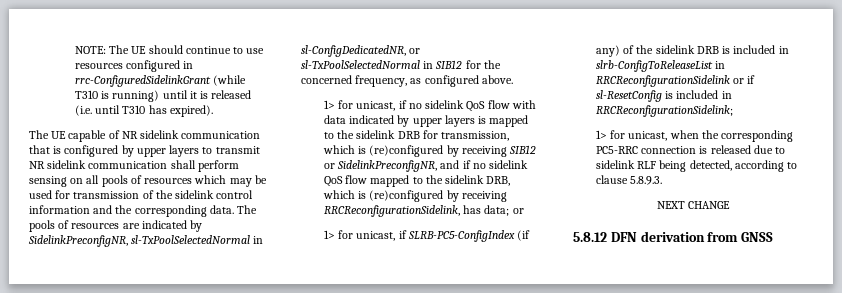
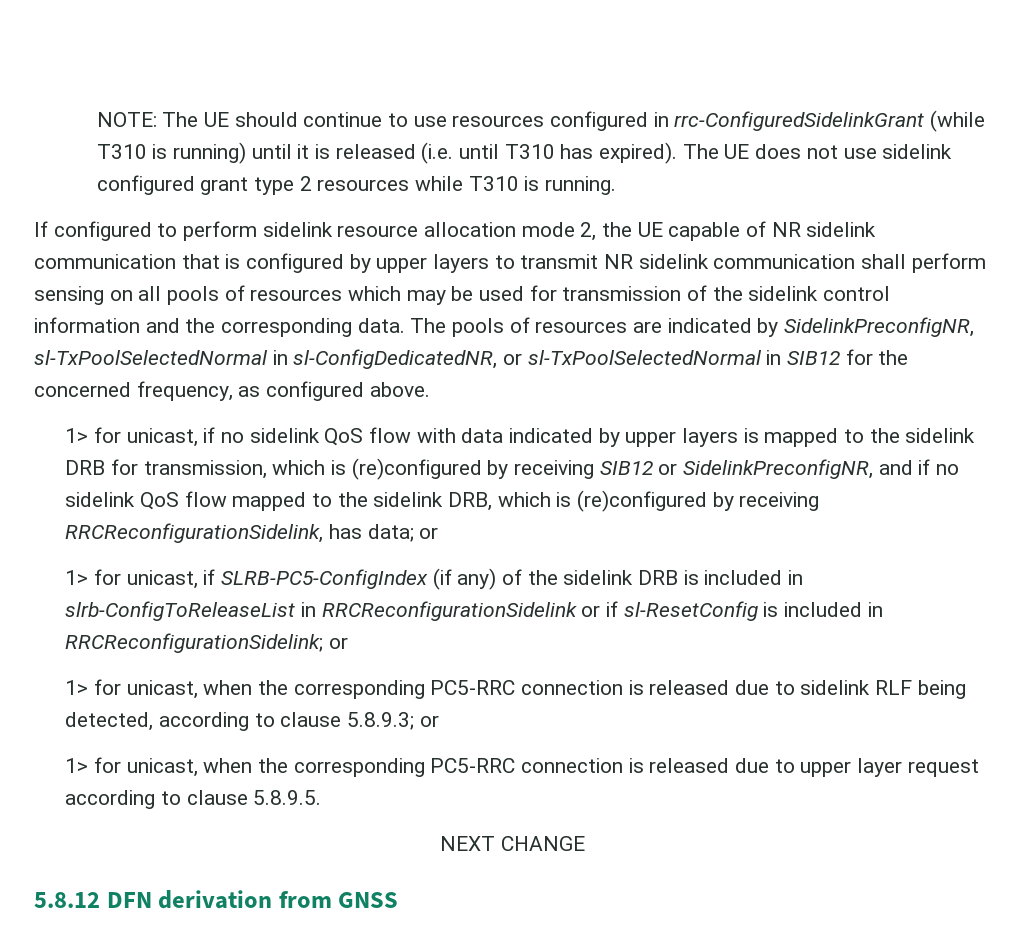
- The UE should continue to use resources configured in rrc-ConfiguredSidelinkGrant (while T310 is running) until it is released (i.e. until T310 has expired).
- The UE capable of NR sidelink communication that is configured by upper layers to transmit NR sidelink communication shall perform sensing on all pools of resources which may be used for transmission of the sidelink control information and the corresponding data.
+ The UE should continue to use resources configured in rrc-ConfiguredSidelinkGrant (while T310 is running) until it is released (i.e. until T310 has expired). The UE does not use sidelink configured grant type 2 resources while T310 is running.
+ If configured to perform sidelink resource allocation mode 2, the UE capable of NR sidelink communication that is configured by upper layers to transmit NR sidelink communication shall perform sensing on all pools of resources which may be used for transmission of the sidelink control information and the corresponding data.
- 1> for unicast, if SLRB-PC5-ConfigIndex (if any) of the sidelink DRB is included in slrb-ConfigToReleaseList in RRCReconfigurationSidelink or if sl-ResetConfig is included in RRCReconfigurationSidelink;
+ 1> for unicast, if SLRB-PC5-ConfigIndex (if any) of the sidelink DRB is included in slrb-ConfigToReleaseList in RRCReconfigurationSidelink or if sl-ResetConfig is included in RRCReconfigurationSidelink; or
- 1> for unicast, when the corresponding PC5-RRC connection is released due to sidelink RLF being detected, according to clause 5.8.9.3.
+ 1> for unicast, when the corresponding PC5-RRC connection is released due to sidelink RLF being detected, according to clause 5.8.9.3; or
+ 1> for unicast, when the corresponding PC5-RRC connection is released due to upper layer request according to clause 5.8.9.5.

